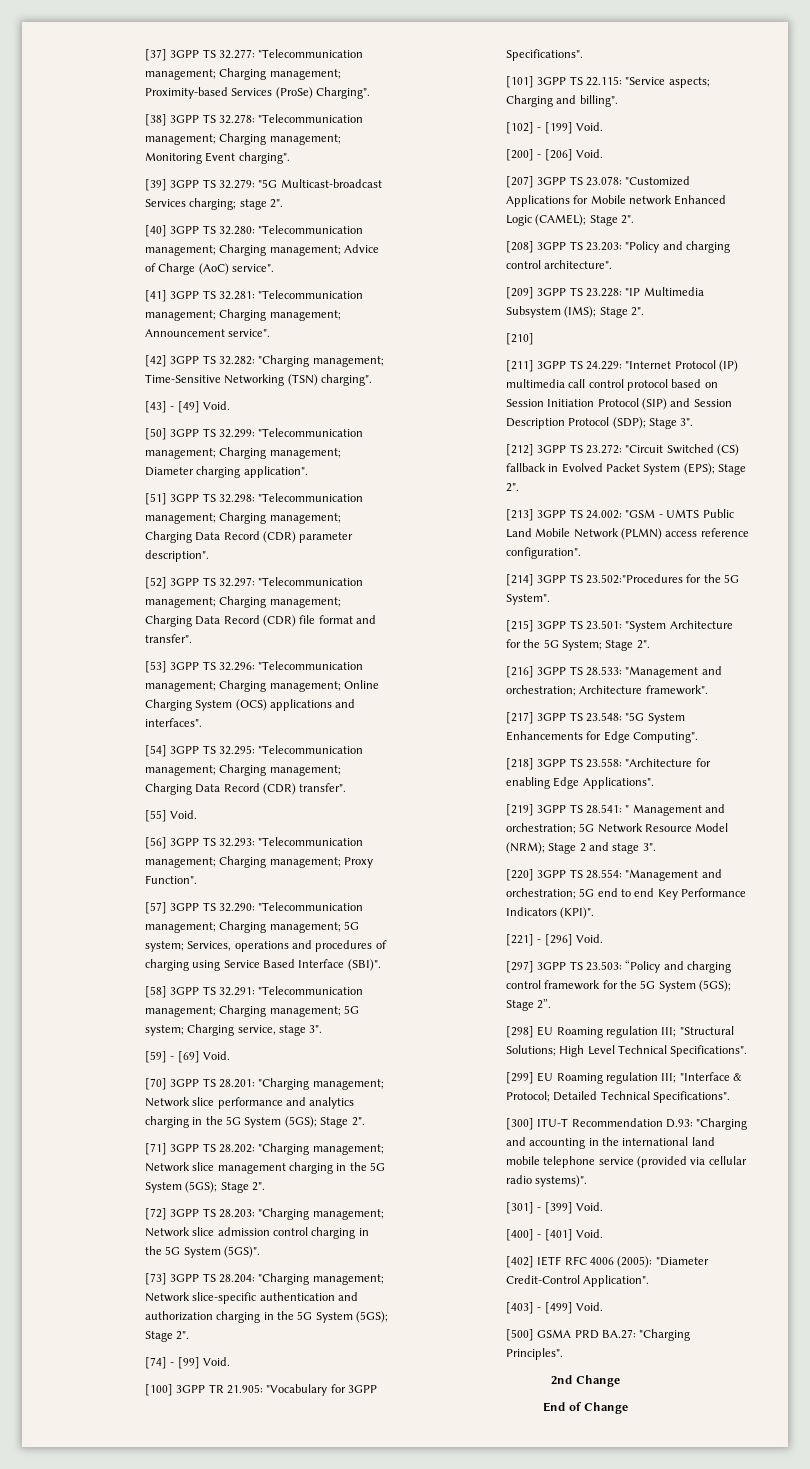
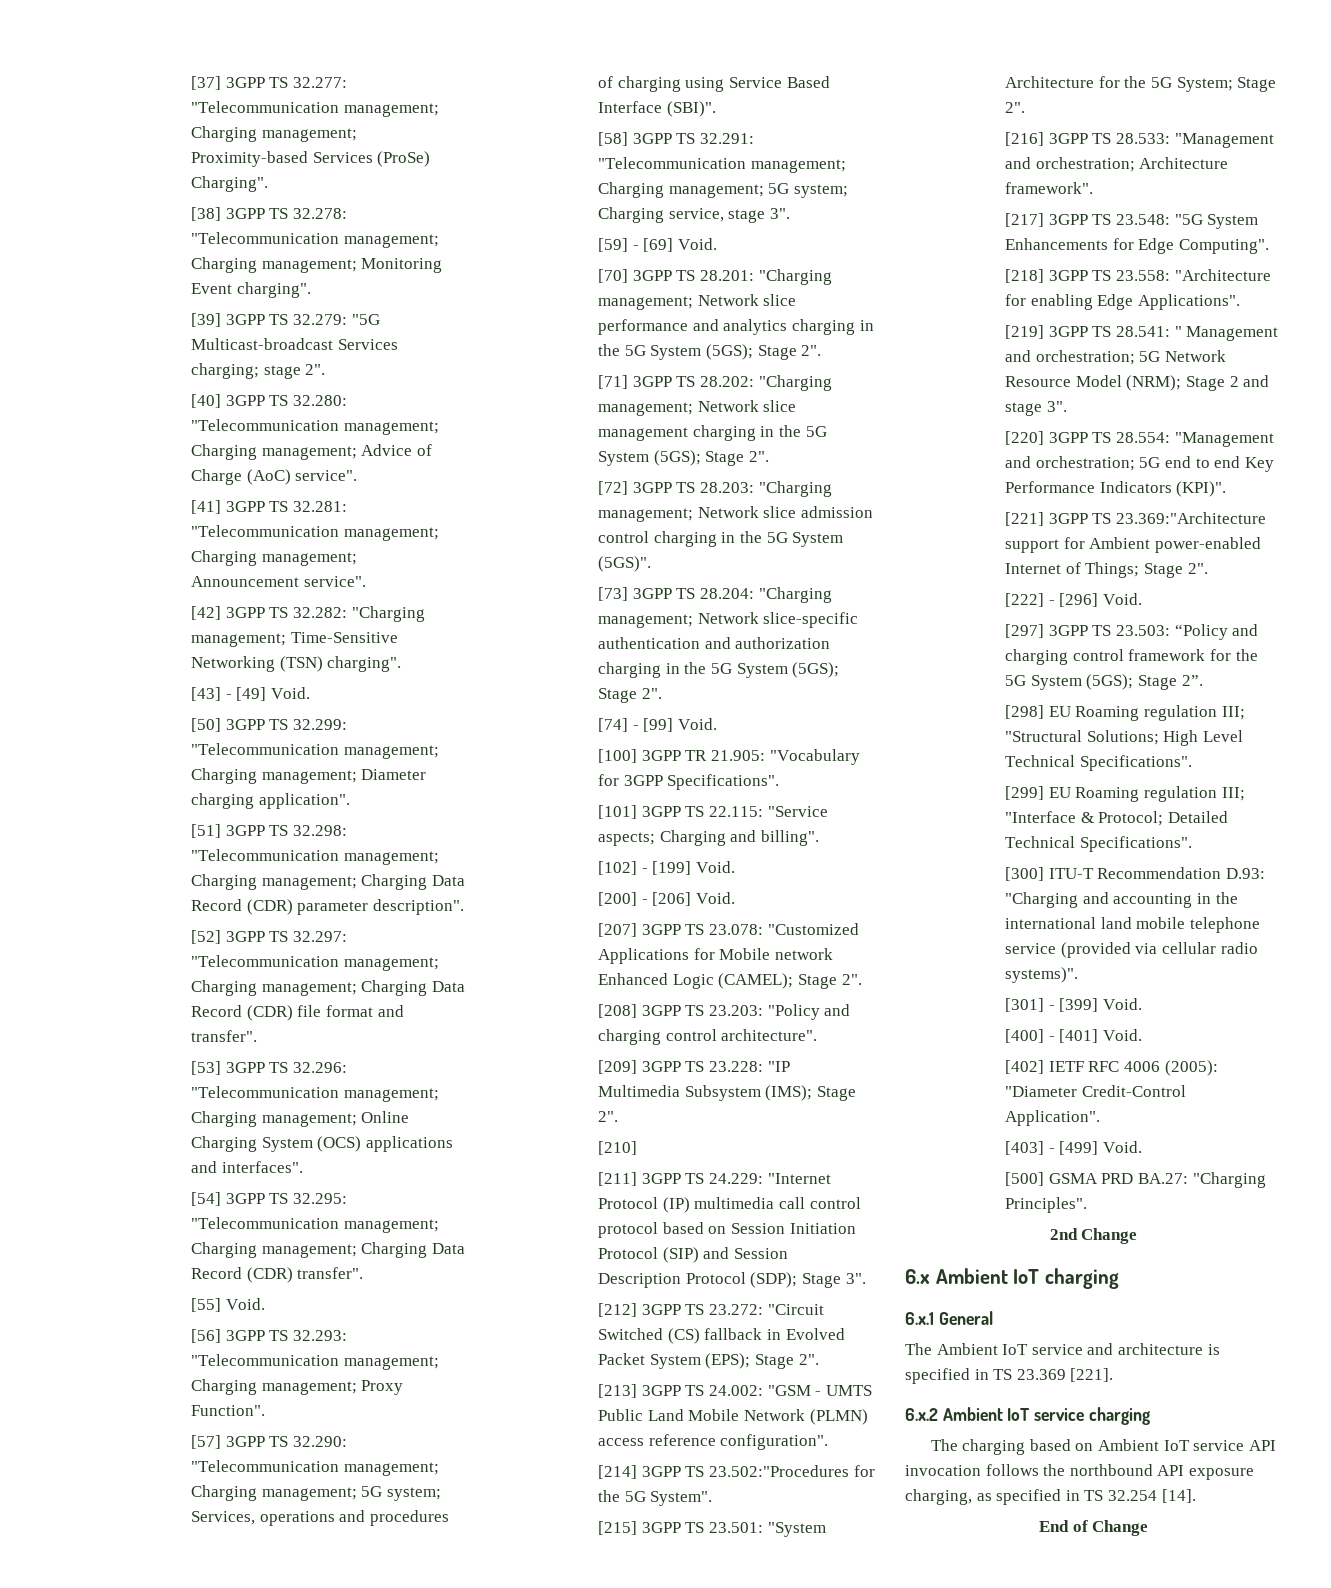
- [221] - [296] Void.
+ [221] 3GPP TS 23.369:"Architecture support for Ambient power-enabled Internet of Things; Stage 2".
+ [222] - [296] Void.
+ 6.x Ambient IoT charging
+ 6.x.1 General
+ The Ambient IoT service and architecture is specified in TS 23.369 [221].
+ 6.x.2 Ambient IoT service charging
+ The charging based on Ambient IoT service API invocation follows the northbound API exposure charging, as specified in TS 32.254 [14].

